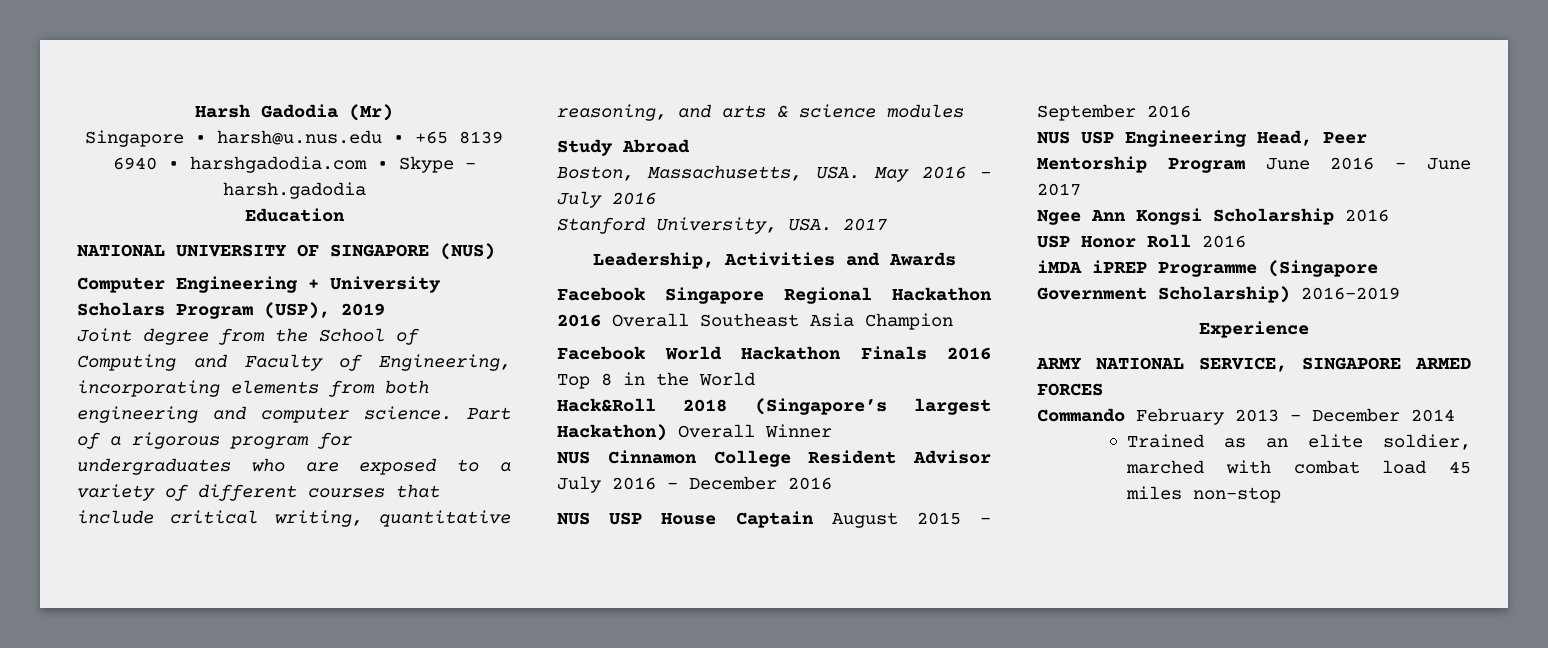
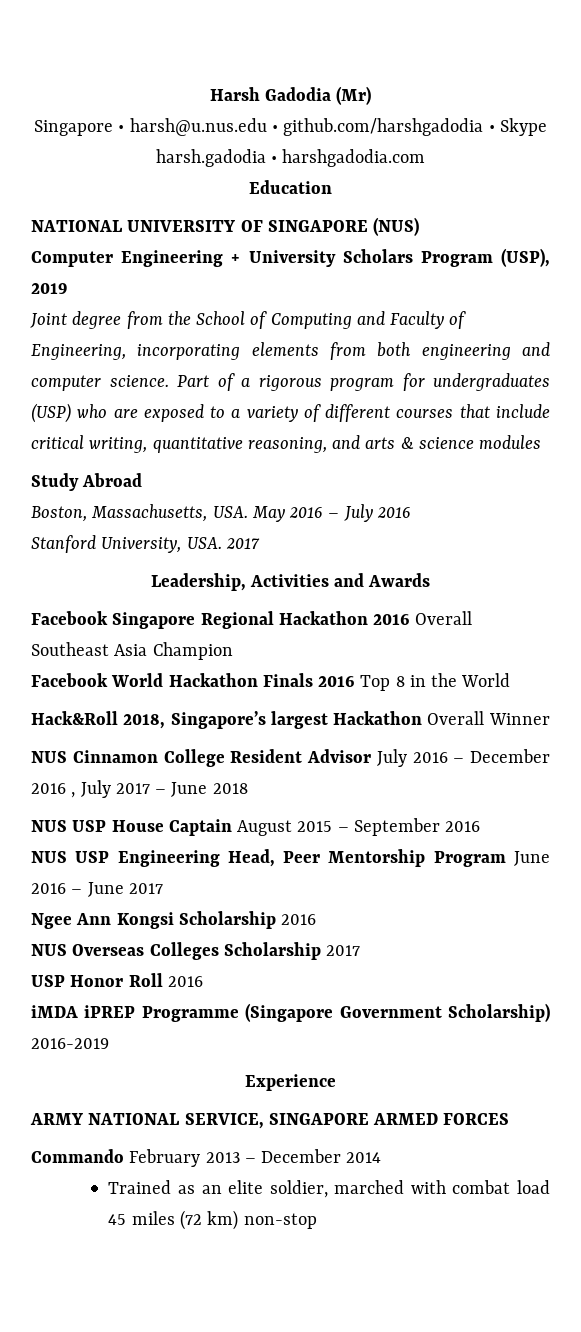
- Singapore • harsh@u.nus.edu • +65 8139 6940 • harshgadodia.com • Skype – harsh.gadodia
+ Singapore • harsh@u.nus.edu • github.com/harshgadodia • Skype harsh.gadodia • harshgadodia.com
- Part of a rigorous program for undergraduates who are exposed to a variety of different courses that include critical writing, quantitative reasoning, and arts & science modules
+ Part of a rigorous program for undergraduates (USP) who are exposed to a variety of different courses that include critical writing, quantitative reasoning, and arts & science modules
- Hack&Roll 2018 (Singapore’s largest Hackathon) Overall Winner
+ Hack&Roll 2018, Singapore’s largest Hackathon Overall Winner
- NUS Cinnamon College Resident Advisor July 2016 – December 2016
+ NUS Cinnamon College Resident Advisor July 2016 – December 2016 , July 2017 – June 2018
+ NUS Overseas Colleges Scholarship 2017
- Trained as an elite soldier, marched with combat load 45 miles non-stop
+ Trained as an elite soldier, marched with combat load 45 miles (72 km) non-stop

